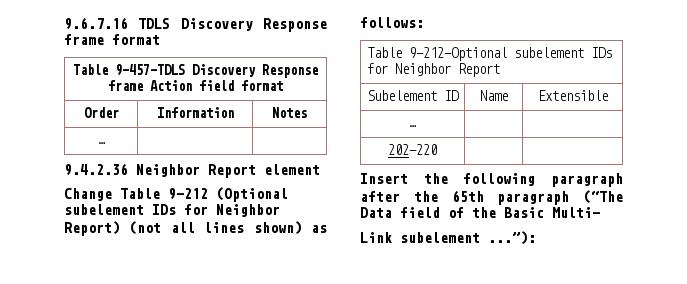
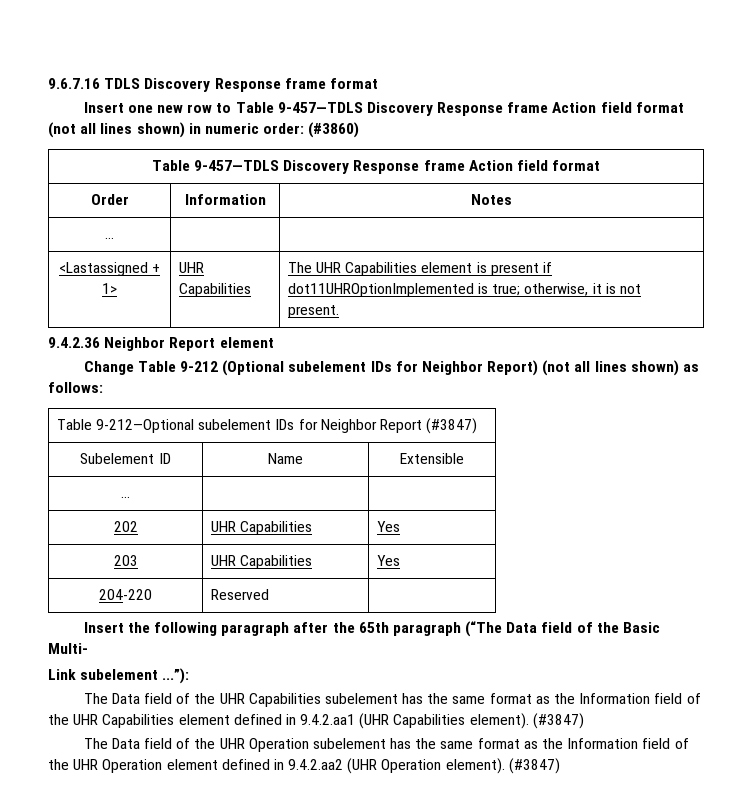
+ Insert one new row to Table 9-457—TDLS Discovery Response frame Action field format (not all lines shown) in numeric order: (#3860)
+ <Lastassigned + 1> | UHR Capabilities | The UHR Capabilities element is present if dot11UHROptionImplemented is true; otherwise, it is not present.
- Table 9-212—Optional subelement IDs for Neighbor Report
+ Table 9-212—Optional subelement IDs for Neighbor Report (#3847)
- 202-220 | |
+ 202 | UHR Capabilities | Yes
+ 203 | UHR Capabilities | Yes
+ 204-220 | Reserved |
+ The Data field of the UHR Capabilities subelement has the same format as the Information field of the UHR Capabilities element defined in 9.4.2.aa1 (UHR Capabilities element). (#3847)
+ The Data field of the UHR Operation subelement has the same format as the Information field of the UHR Operation element defined in 9.4.2.aa2 (UHR Operation element). (#3847)

